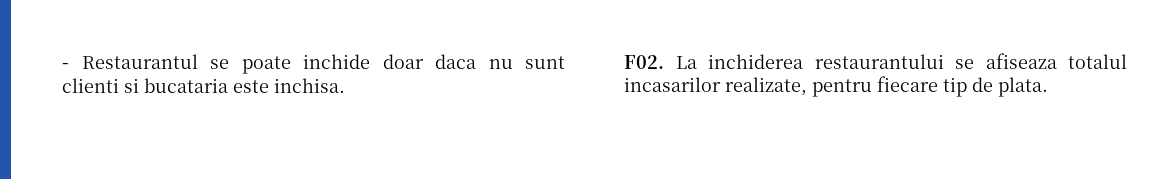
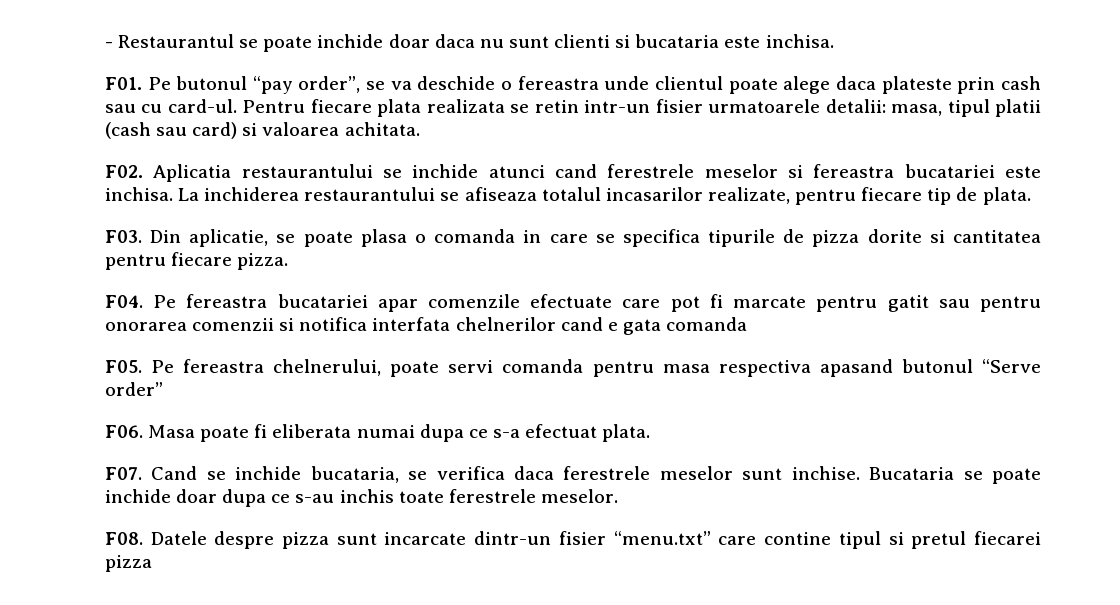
- F02. La inchiderea restaurantului se afiseaza totalul incasarilor realizate, pentru fiecare tip de plata.
+ F01. Pe butonul “pay order”, se va deschide o fereastra unde clientul poate alege daca plateste prin cash sau cu card-ul. Pentru fiecare plata realizata se retin intr-un fisier urmatoarele detalii: masa, tipul platii (cash sau card) si valoarea achitata.
+ F02. Aplicatia restaurantului se inchide atunci cand ferestrele meselor si fereastra bucatariei este inchisa. La inchiderea restaurantului se afiseaza totalul incasarilor realizate, pentru fiecare tip de plata.
+ F03. Din aplicatie, se poate plasa o comanda in care se specifica tipurile de pizza dorite si cantitatea pentru fiecare pizza.
+ F04. Pe fereastra bucatariei apar comenzile efectuate care pot fi marcate pentru gatit sau pentru onorarea comenzii si notifica interfata chelnerilor cand e gata comanda
+ F05. Pe fereastra chelnerului, poate servi comanda pentru masa respectiva apasand butonul “Serve order”
+ F06. Masa poate fi eliberata numai dupa ce s-a efectuat plata.
+ F07. Cand se inchide bucataria, se verifica daca ferestrele meselor sunt inchise. Bucataria se poate inchide doar dupa ce s-au inchis toate ferestrele meselor.
+ F08. Datele despre pizza sunt incarcate dintr-un fisier “menu.txt” care contine tipul si pretul fiecarei pizza

